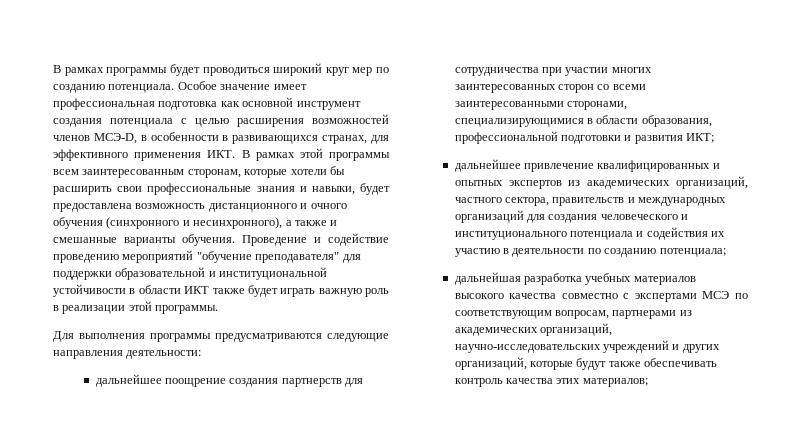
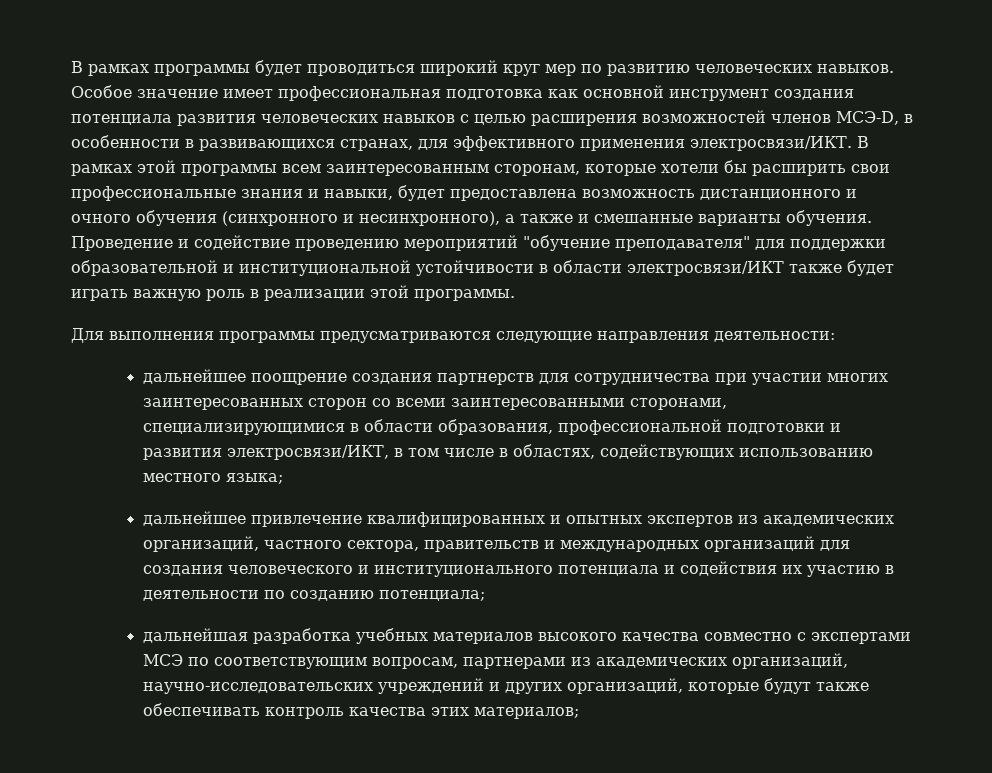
- В рамках программы будет проводиться широкий круг мер по созданию потенциала.
+ В рамках программы будет проводиться широкий круг мер по развитию человеческих навыков.
- Особое значение имеет профессиональная подготовка как основной инструмент создания потенциала с целью расширения возможностей членов МСЭ-D, в особенности в развивающихся странах, для эффективного применения ИКТ. В рамках этой программы всем заинтересованным сторонам, которые хотели бы расширить свои профессиональные знания и навыки, будет предоставлена возможность дистанционного и очного обучения (синхронного и несинхронного), а также и смешанные варианты обучения.
+ Особое значение имеет профессиональная подготовка как основной инструмент создания потенциала развития человеческих навыков с целью расширения возможностей членов МСЭ-D, в особенности в развивающихся странах, для эффективного применения электросвязи/ИКТ. В рамках этой программы всем заинтересованным сторонам, которые хотели бы расширить свои профессиональные знания и навыки, будет предоставлена возможность дистанционного и очного обучения (синхронного и несинхронного), а также и смешанные варианты обучения.
- Проведение и содействие проведению мероприятий "обучение преподавателя" для поддержки образовательной и институциональной устойчивости в области ИКТ также будет играть важную роль в реализации этой программы.
+ Проведение и содействие проведению мероприятий "обучение преподавателя" для поддержки образовательной и институциональной устойчивости в области электросвязи/ИКТ также будет играть важную роль в реализации этой программы.
- дальнейшее поощрение создания партнерств для сотрудничества при участии многих заинтересованных сторон со всеми заинтересованными сторонами, специализирующимися в области образования, профессиональной подготовки и развития ИКТ;
+ дальнейшее поощрение создания партнерств для сотрудничества при участии многих заинтересованных сторон со всеми заинтересованными сторонами, специализирующимися в области образования, профессиональной подготовки и развития электросвязи/ИКТ, в том числе в областях, содействующих использованию местного языка;

